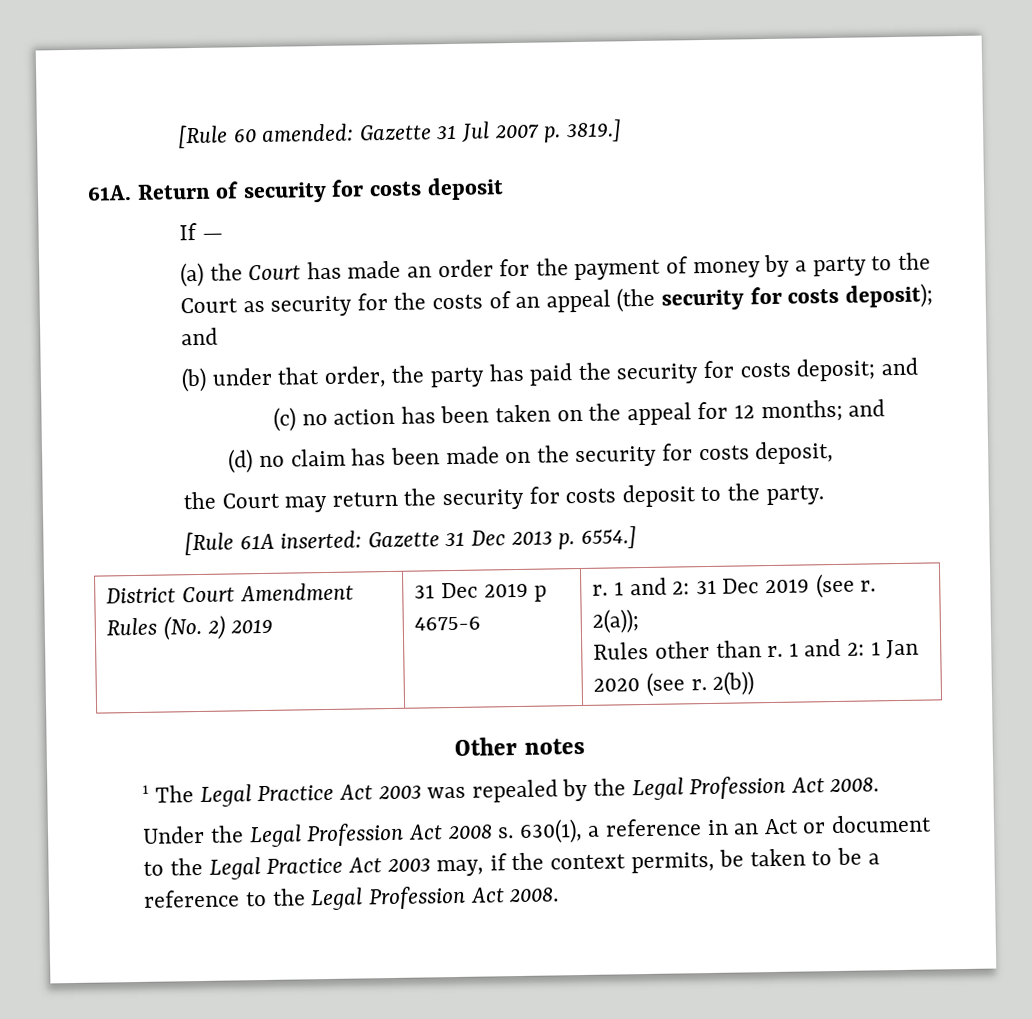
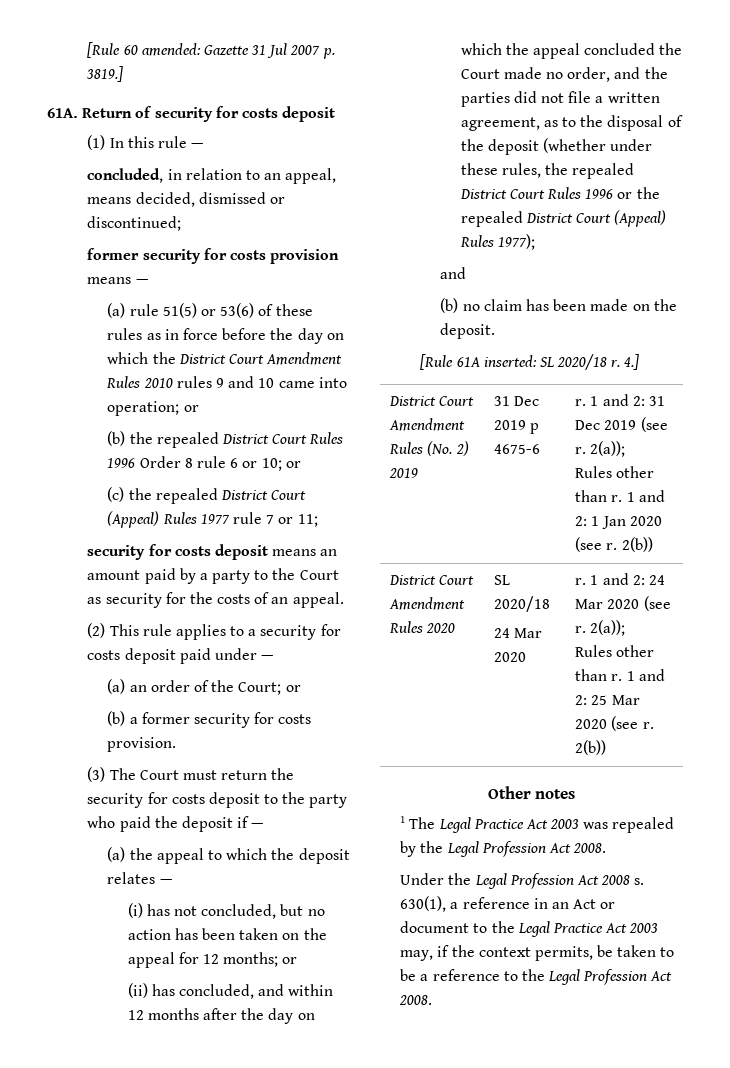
- If —
- (a) the Court has made an order for the payment of money by a party to the Court as security for the costs of an appeal (the security for costs deposit); and
- (b) under that order, the party has paid the security for costs deposit; and
- (c) no action has been taken on the appeal for 12 months; and
- (d) no claim has been made on the security for costs deposit,
- the Court may return the security for costs deposit to the party.
- [Rule 61A inserted: Gazette 31 Dec 2013 p. 6554.]
+ (1) In this rule —
+ concluded, in relation to an appeal, means decided, dismissed or discontinued;
+ former security for costs provision means —
+ (a) rule 51(5) or 53(6) of these rules as in force before the day on which the District Court Amendment Rules 2010 rules 9 and 10 came into operation; or
+ (b) the repealed District Court Rules 1996 Order 8 rule 6 or 10; or
+ (c) the repealed District Court (Appeal) Rules 1977 rule 7 or 11;
+ security for costs deposit means an amount paid by a party to the Court as security for the costs of an appeal.
+ (2) This rule applies to a security for costs deposit paid under —
+ (a) an order of the Court; or
+ (b) a former security for costs provision.
+ (3) The Court must return the security for costs deposit to the party who paid the deposit if —
+ (a) the appeal to which the deposit relates —
+ (i) has not concluded, but no action has been taken on the appeal for 12 months; or
+ (ii) has concluded, and within 12 months after the day on which the appeal concluded the Court made no order, and the parties did not file a written agreement, as to the disposal of the deposit (whether under these rules, the repealed District Court Rules 1996 or the repealed District Court (Appeal) Rules 1977);
+ and
+ (b) no claim has been made on the deposit.
+ [Rule 61A inserted: SL 2020/18 r. 4.]
+ District Court Amendment Rules 2020 | SL 2020/18
+ 24 Mar 2020 | r. 1 and 2: 24 Mar 2020 (see r. 2(a));
+ Rules other than r. 1 and 2: 25 Mar 2020 (see r. 2(b))

